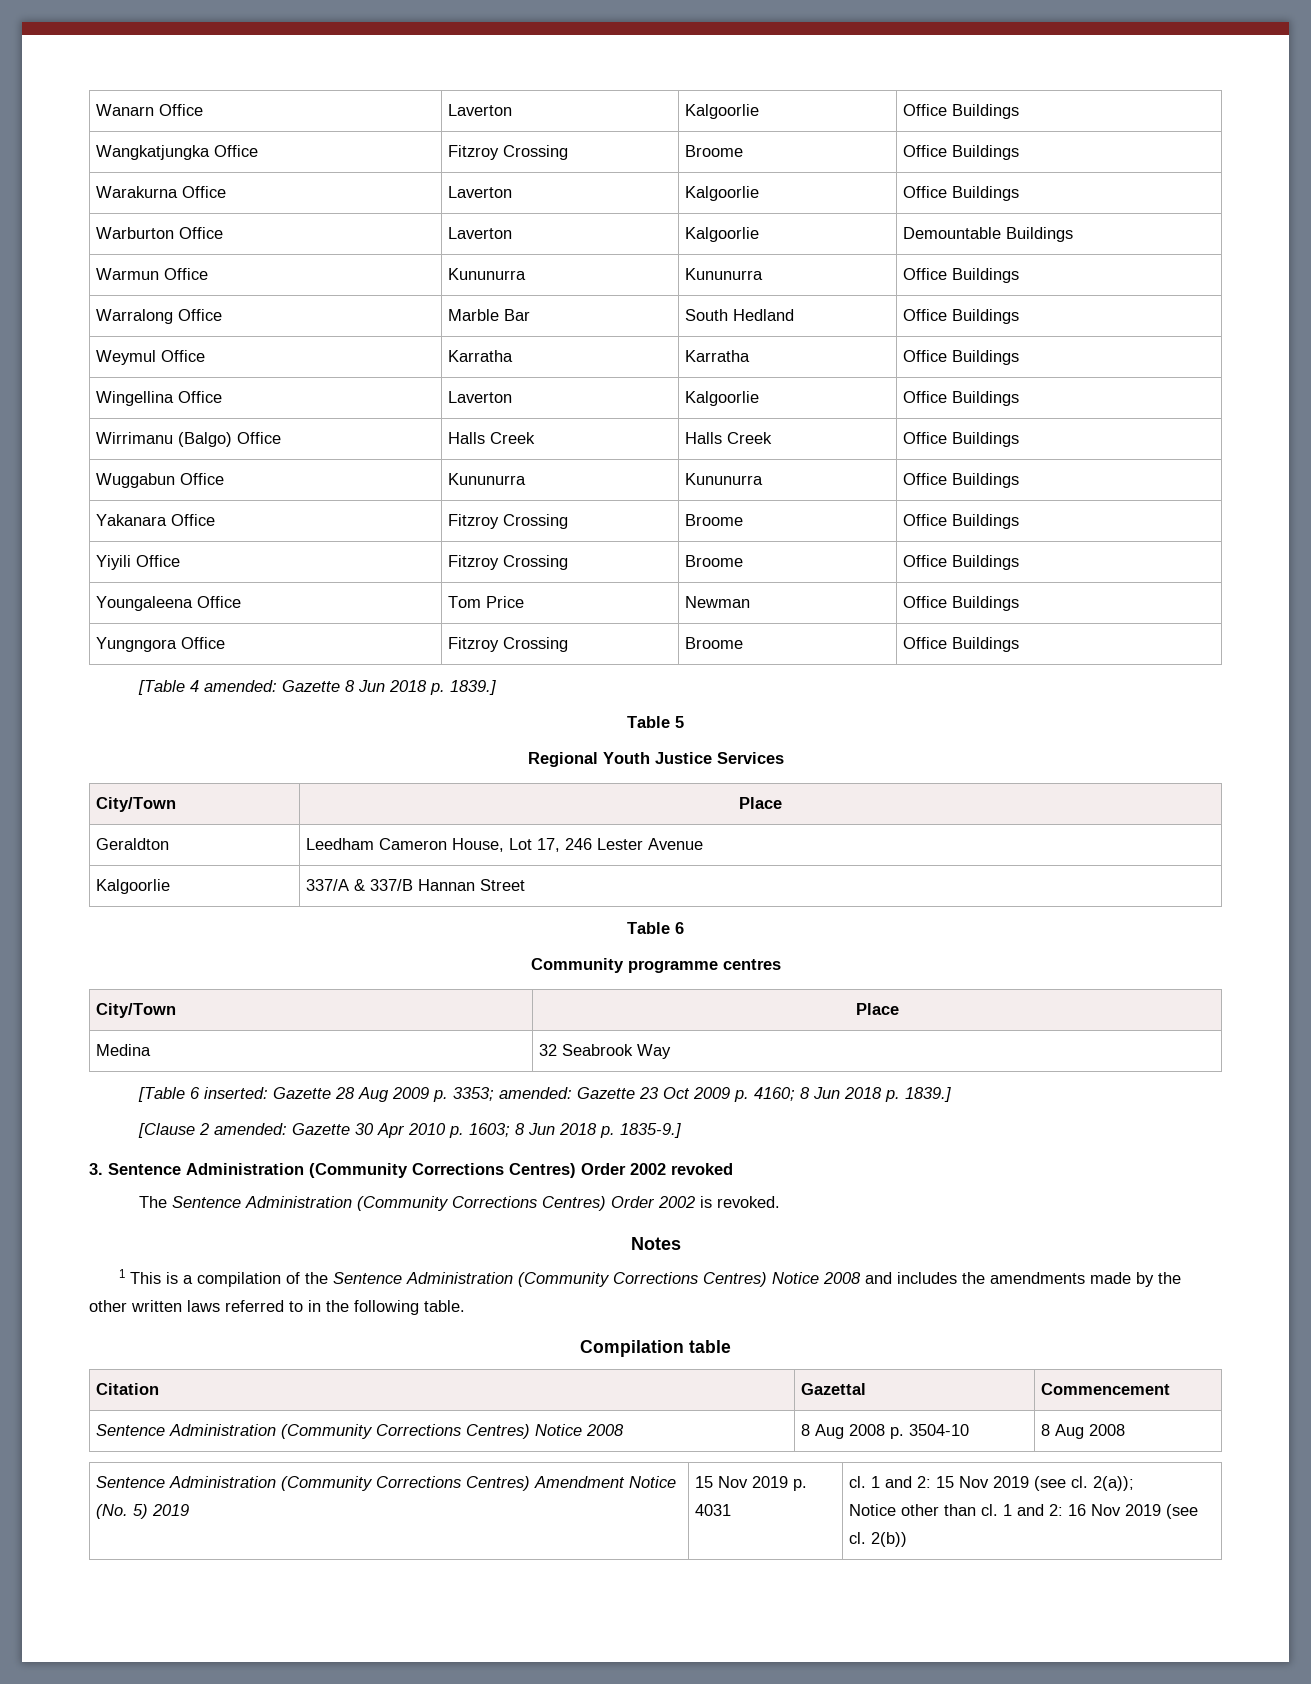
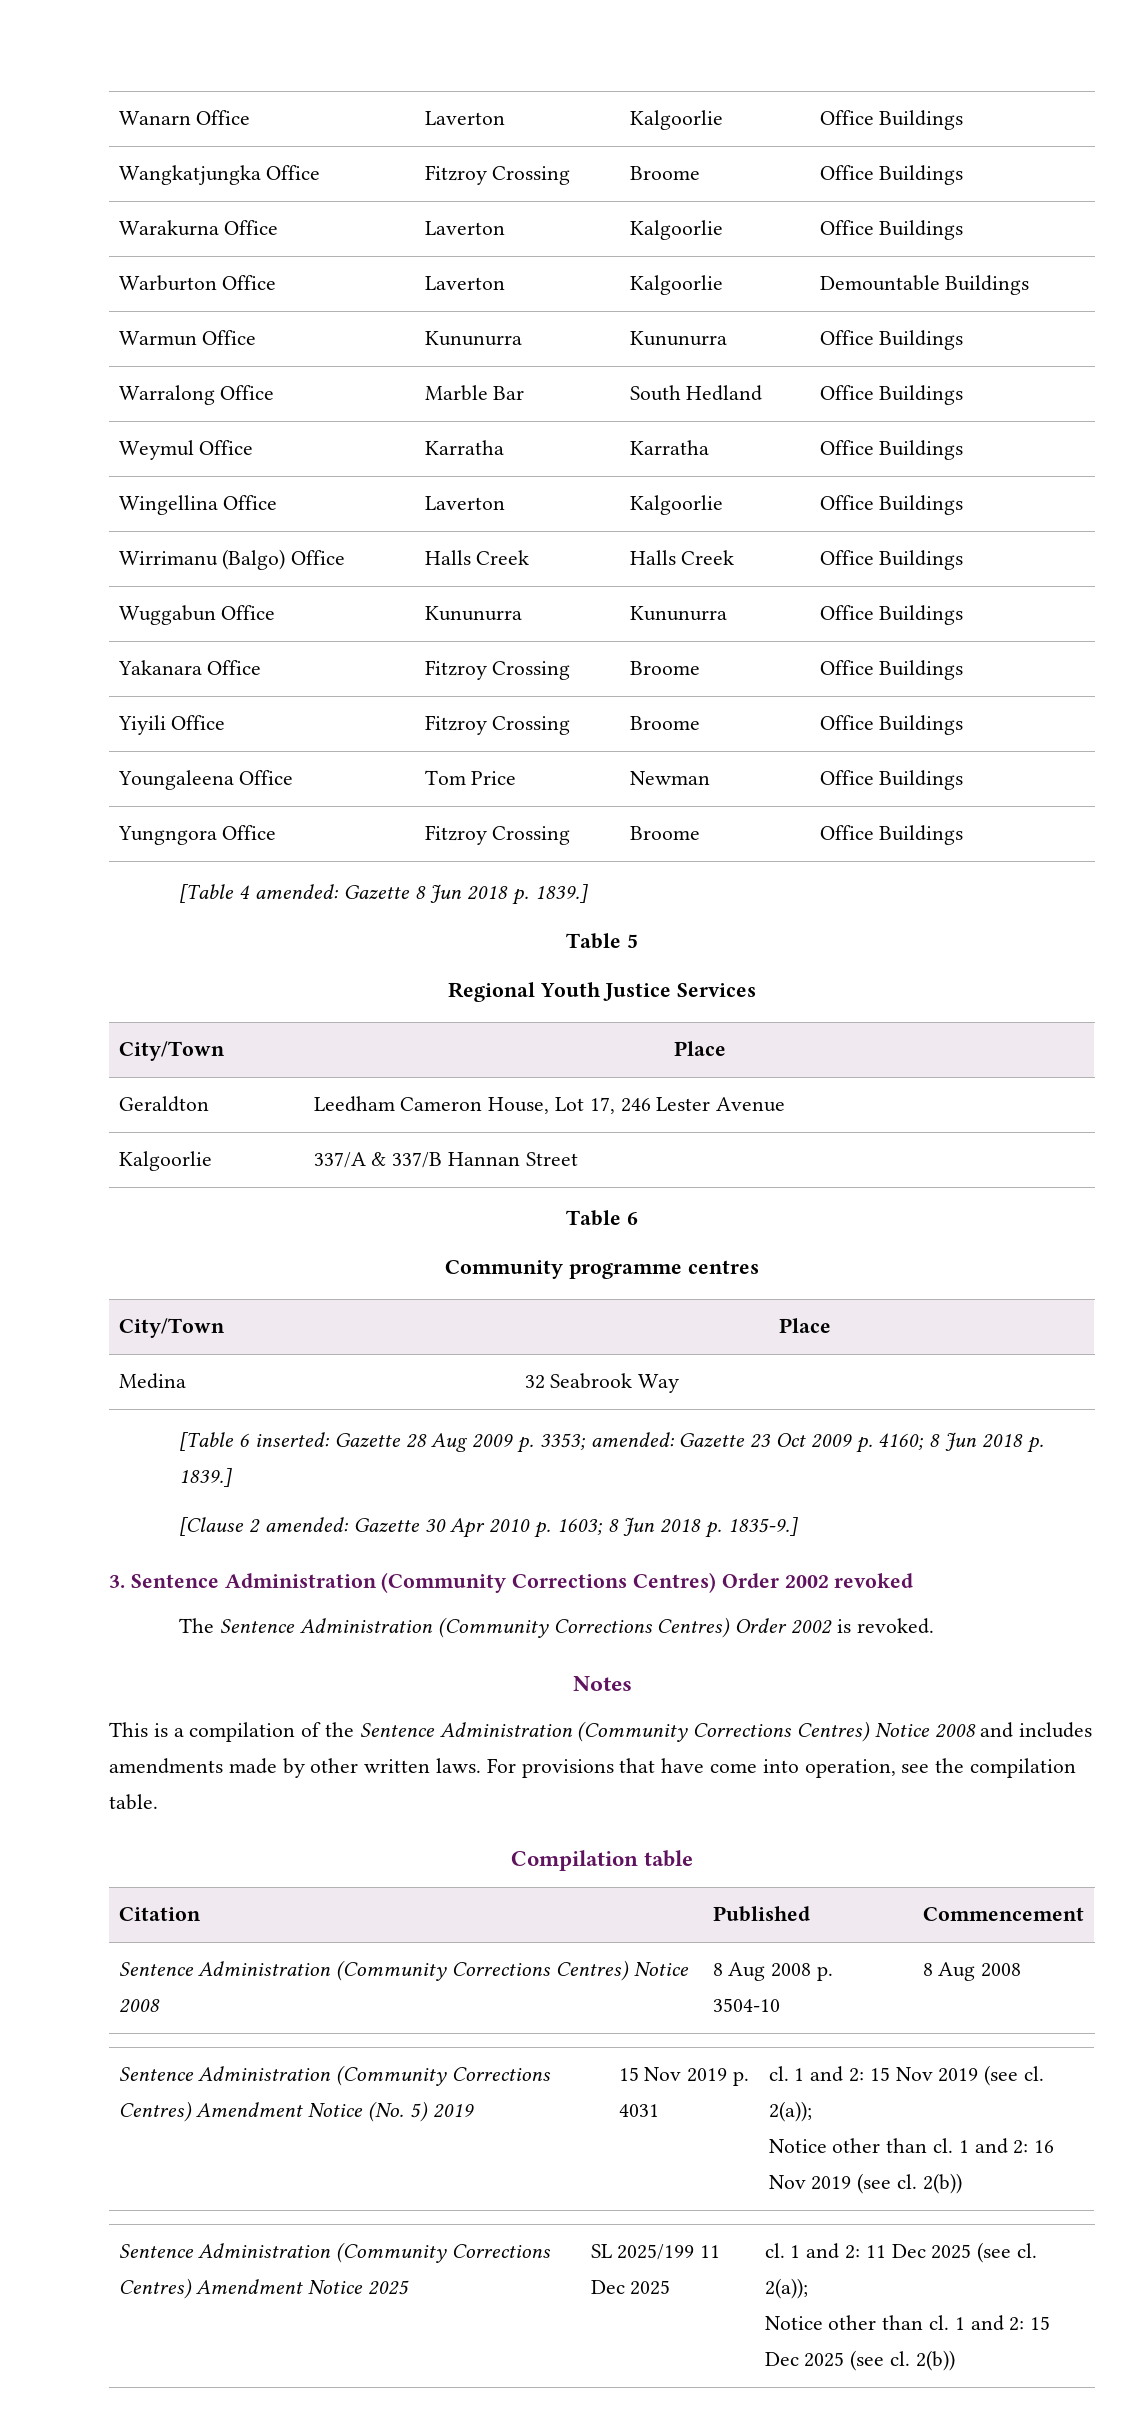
- 1 This is a compilation of the Sentence Administration (Community Corrections Centres) Notice 2008 and includes the amendments made by the other written laws referred to in the following table.
+ This is a compilation of the Sentence Administration (Community Corrections Centres) Notice 2008 and includes amendments made by other written laws. For provisions that have come into operation, see the compilation table.
- Citation | Gazettal | Commencement
+ Citation | Published | Commencement
+ Sentence Administration (Community Corrections Centres) Amendment Notice 2025 | SL 2025/199 11 Dec 2025 | cl. 1 and 2: 11 Dec 2025 (see cl. 2(a));
+ Notice other than cl. 1 and 2: 15 Dec 2025 (see cl. 2(b))

